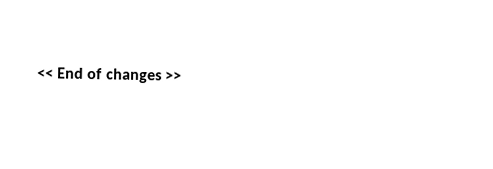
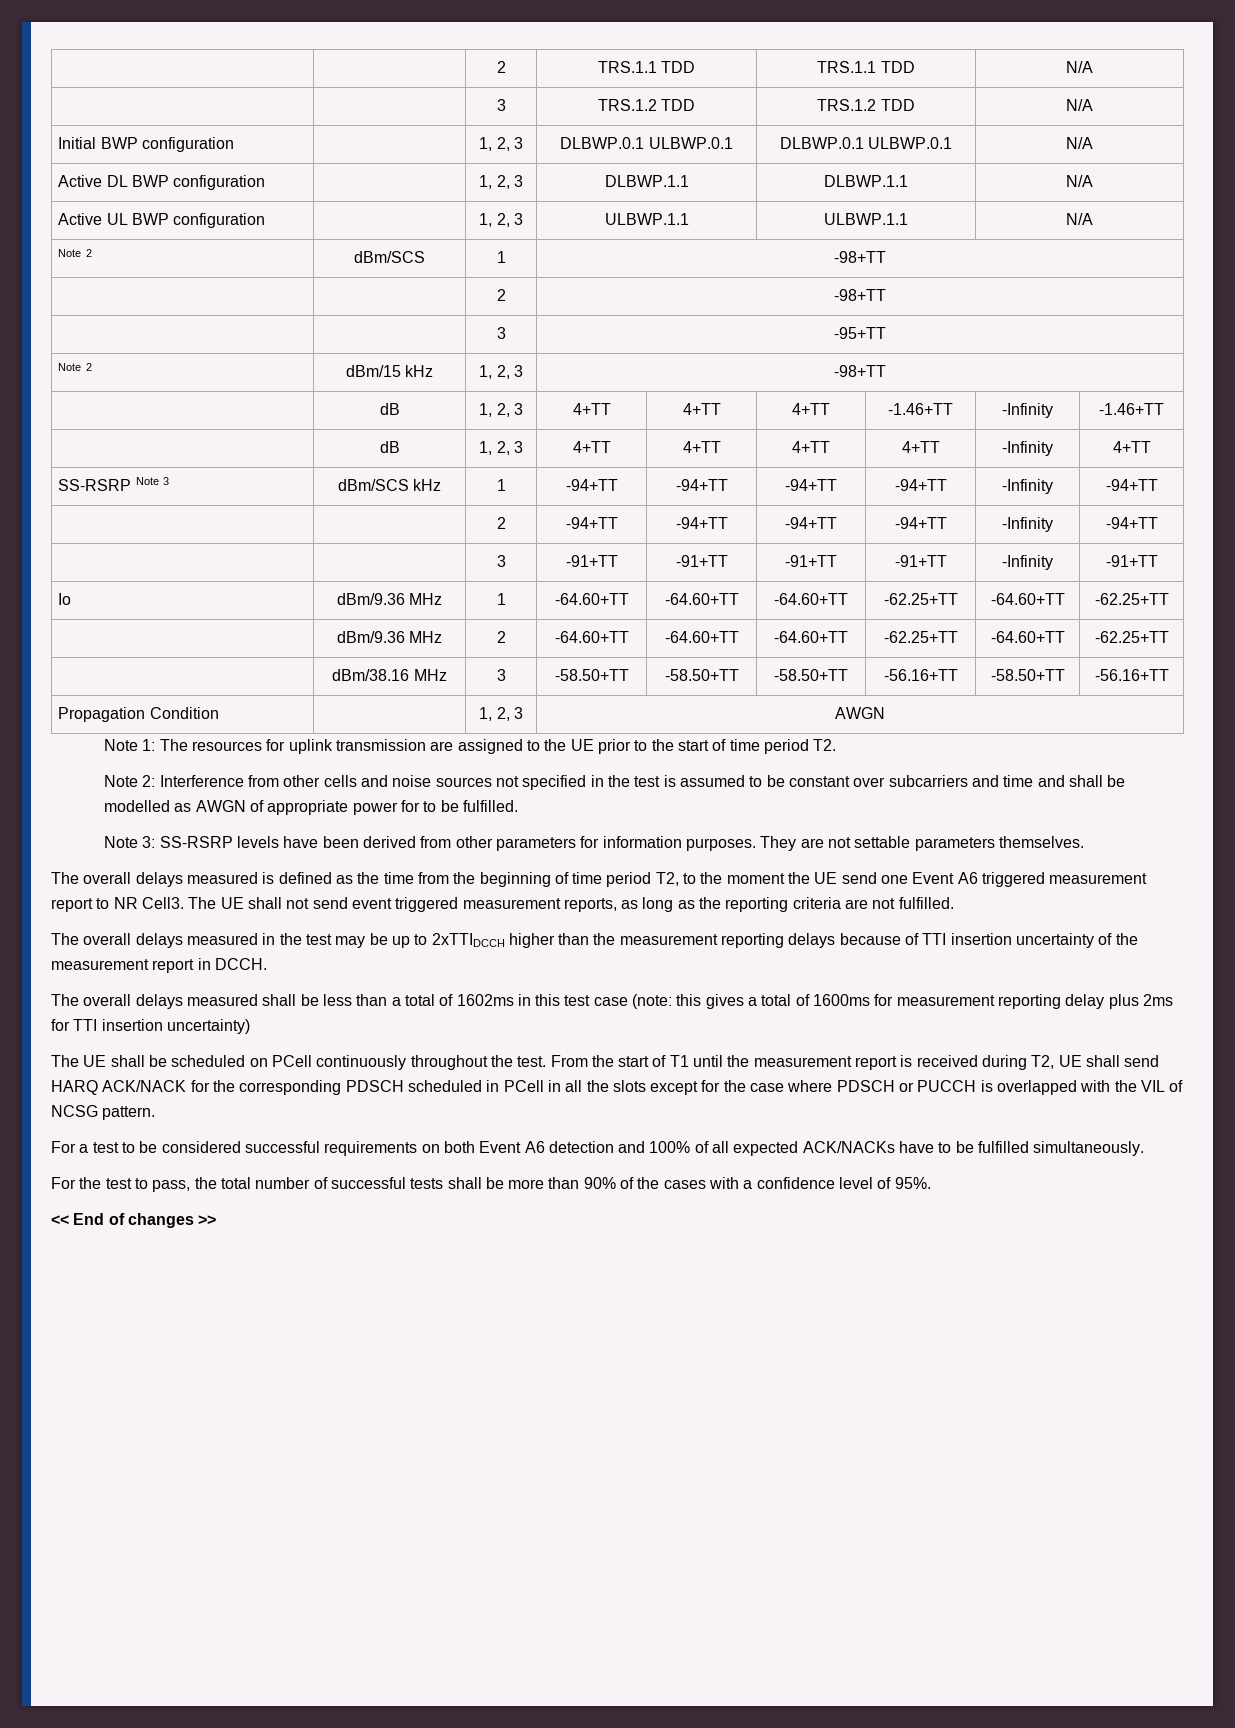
+ | | 2 | TRS.1.1 TDD | TRS.1.1 TDD | N/A
+ | | 3 | TRS.1.2 TDD | TRS.1.2 TDD | N/A
+ Initial BWP configuration | | 1, 2, 3 | DLBWP.0.1 ULBWP.0.1 | DLBWP.0.1 ULBWP.0.1 | N/A
+ Active DL BWP configuration | | 1, 2, 3 | DLBWP.1.1 | DLBWP.1.1 | N/A
+ Active UL BWP configuration | | 1, 2, 3 | ULBWP.1.1 | ULBWP.1.1 | N/A
+ Note 2 | dBm/SCS | 1 | -98+TT
+ | | 2 | -98+TT
+ | | 3 | -95+TT
+ Note 2 | dBm/15 kHz | 1, 2, 3 | -98+TT
+ | dB | 1, 2, 3 | 4+TT | 4+TT | 4+TT | -1.46+TT | -Infinity | -1.46+TT
+ | dB | 1, 2, 3 | 4+TT | 4+TT | 4+TT | 4+TT | -Infinity | 4+TT
+ SS-RSRP Note 3 | dBm/SCS kHz | 1 | -94+TT | -94+TT | -94+TT | -94+TT | -Infinity | -94+TT
+ | | 2 | -94+TT | -94+TT | -94+TT | -94+TT | -Infinity | -94+TT
+ | | 3 | -91+TT | -91+TT | -91+TT | -91+TT | -Infinity | -91+TT
+ Io | dBm/9.36 MHz | 1 | -64.60+TT | -64.60+TT | -64.60+TT | -62.25+TT | -64.60+TT | -62.25+TT
+ | dBm/9.36 MHz | 2 | -64.60+TT | -64.60+TT | -64.60+TT | -62.25+TT | -64.60+TT | -62.25+TT
+ | dBm/38.16 MHz | 3 | -58.50+TT | -58.50+TT | -58.50+TT | -56.16+TT | -58.50+TT | -56.16+TT
+ Propagation Condition | | 1, 2, 3 | AWGN
+ Note 1: The resources for uplink transmission are assigned to the UE prior to the start of time period T2.
+ Note 2: Interference from other cells and noise sources not specified in the test is assumed to be constant over subcarriers and time and shall be modelled as AWGN of appropriate power for to be fulfilled.
+ Note 3: SS-RSRP levels have been derived from other parameters for information purposes. They are not settable parameters themselves.
+ The overall delays measured is defined as the time from the beginning of time period T2, to the moment the UE send one Event A6 triggered measurement report to NR Cell3. The UE shall not send event triggered measurement reports, as long as the reporting criteria are not fulfilled.
+ The overall delays measured in the test may be up to 2xTTIDCCH higher than the measurement reporting delays because of TTI insertion uncertainty of the measurement report in DCCH.
+ The overall delays measured shall be less than a total of 1602ms in this test case (note: this gives a total of 1600ms for measurement reporting delay plus 2ms for TTI insertion uncertainty)
+ The UE shall be scheduled on PCell continuously throughout the test. From the start of T1 until the measurement report is received during T2, UE shall send HARQ ACK/NACK for the corresponding PDSCH scheduled in PCell in all the slots except for the case where PDSCH or PUCCH is overlapped with the VIL of NCSG pattern.
+ For a test to be considered successful requirements on both Event A6 detection and 100% of all expected ACK/NACKs have to be fulfilled simultaneously.
+ For the test to pass, the total number of successful tests shall be more than 90% of the cases with a confidence level of 95%.

